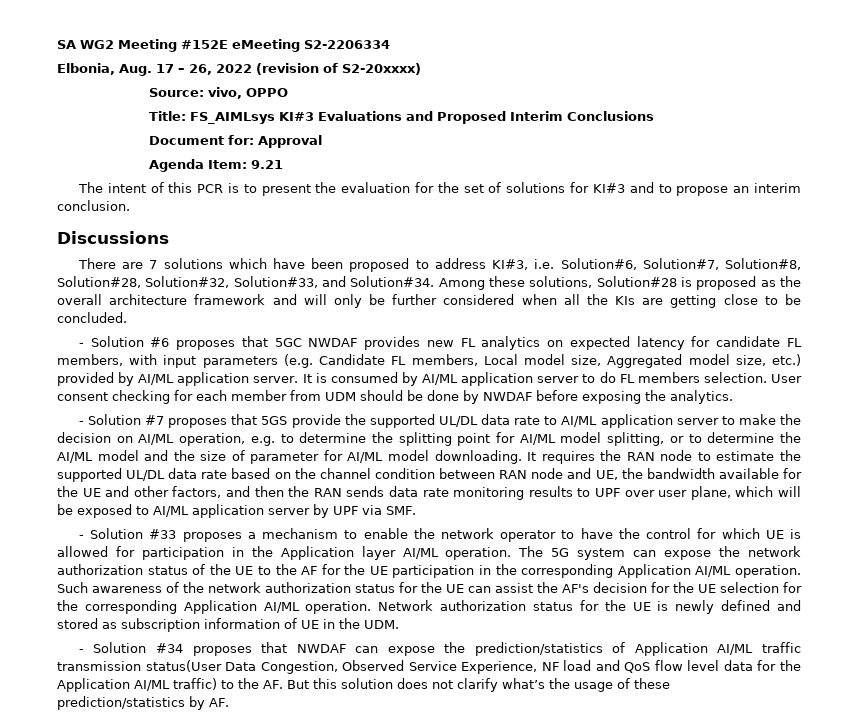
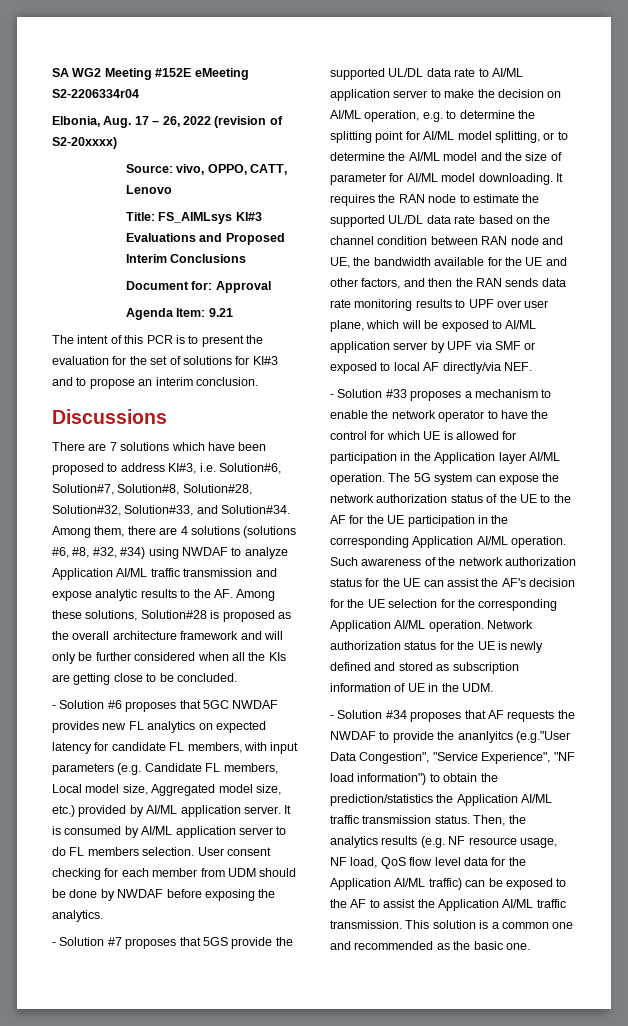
- SA WG2 Meeting #152E eMeeting S2-2206334
+ SA WG2 Meeting #152E eMeeting S2-2206334r04
- Source: vivo, OPPO
+ Source: vivo, OPPO, CATT, Lenovo
- Among these solutions, Solution#28 is proposed as the overall architecture framework and will only be further considered when all the KIs are getting close to be concluded.
+ Among them, there are 4 solutions (solutions #6, #8, #32, #34) using NWDAF to analyze Application AI/ML traffic transmission and expose analytic results to the AF. Among these solutions, Solution#28 is proposed as the overall architecture framework and will only be further considered when all the KIs are getting close to be concluded.
- It requires the RAN node to estimate the supported UL/DL data rate based on the channel condition between RAN node and UE, the bandwidth available for the UE and other factors, and then the RAN sends data rate monitoring results to UPF over user plane, which will be exposed to AI/ML application server by UPF via SMF.
+ It requires the RAN node to estimate the supported UL/DL data rate based on the channel condition between RAN node and UE, the bandwidth available for the UE and other factors, and then the RAN sends data rate monitoring results to UPF over user plane, which will be exposed to AI/ML application server by UPF via SMF or exposed to local AF directly/via NEF.
- - Solution #34 proposes that NWDAF can expose the prediction/statistics of Application AI/ML traffic transmission status(User Data Congestion, Observed Service Experience, NF load and QoS flow level data for the Application AI/ML traffic) to the AF. But this solution does not clarify what’s the usage of these prediction/statistics by AF.
+ - Solution #34 proposes that AF requests the NWDAF to provide the ananlyitcs (e.g."User Data Congestion", "Service Experience", "NF load information") to obtain the prediction/statistics the Application AI/ML traffic transmission status. Then, the analytics results (e.g. NF resource usage, NF load, QoS flow level data for the Application AI/ML traffic) can be exposed to the AF to assist the Application AI/ML traffic transmission. This solution is a common one and recommended as the basic one.

